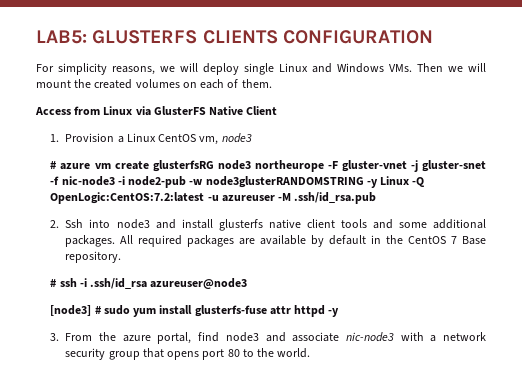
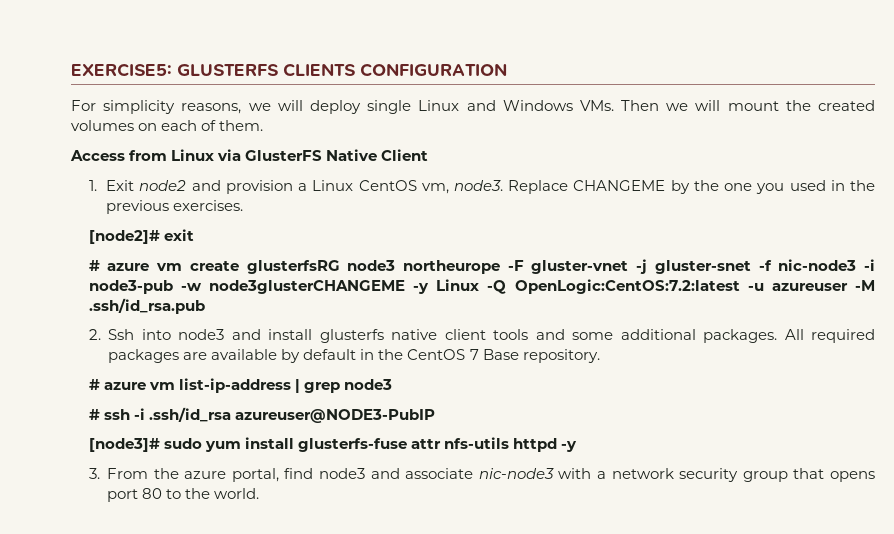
- LAB5: GLUSTERFS CLIENTS CONFIGURATION
+ EXERCISE5: GLUSTERFS CLIENTS CONFIGURATION
- 1. Provision a Linux CentOS vm, node3
+ 1. Exit node2 and provision a Linux CentOS vm, node3. Replace CHANGEME by the one you used in the previous exercises.
+ [node2]# exit
- # azure vm create glusterfsRG node3 northeurope -F gluster-vnet -j gluster-snet -f nic-node3 -i node2-pub -w node3glusterRANDOMSTRING -y Linux -Q OpenLogic:CentOS:7.2:latest -u azureuser -M .ssh/id_rsa.pub
+ # azure vm create glusterfsRG node3 northeurope -F gluster-vnet -j gluster-snet -f nic-node3 -i node3-pub -w node3glusterCHANGEME -y Linux -Q OpenLogic:CentOS:7.2:latest -u azureuser -M .ssh/id_rsa.pub
+ # azure vm list-ip-address | grep node3
- # ssh -i .ssh/id_rsa azureuser@node3
- [node3] # sudo yum install glusterfs-fuse attr httpd -y
+ # ssh -i .ssh/id_rsa azureuser@NODE3-PubIP
+ [node3]# sudo yum install glusterfs-fuse attr nfs-utils httpd -y

